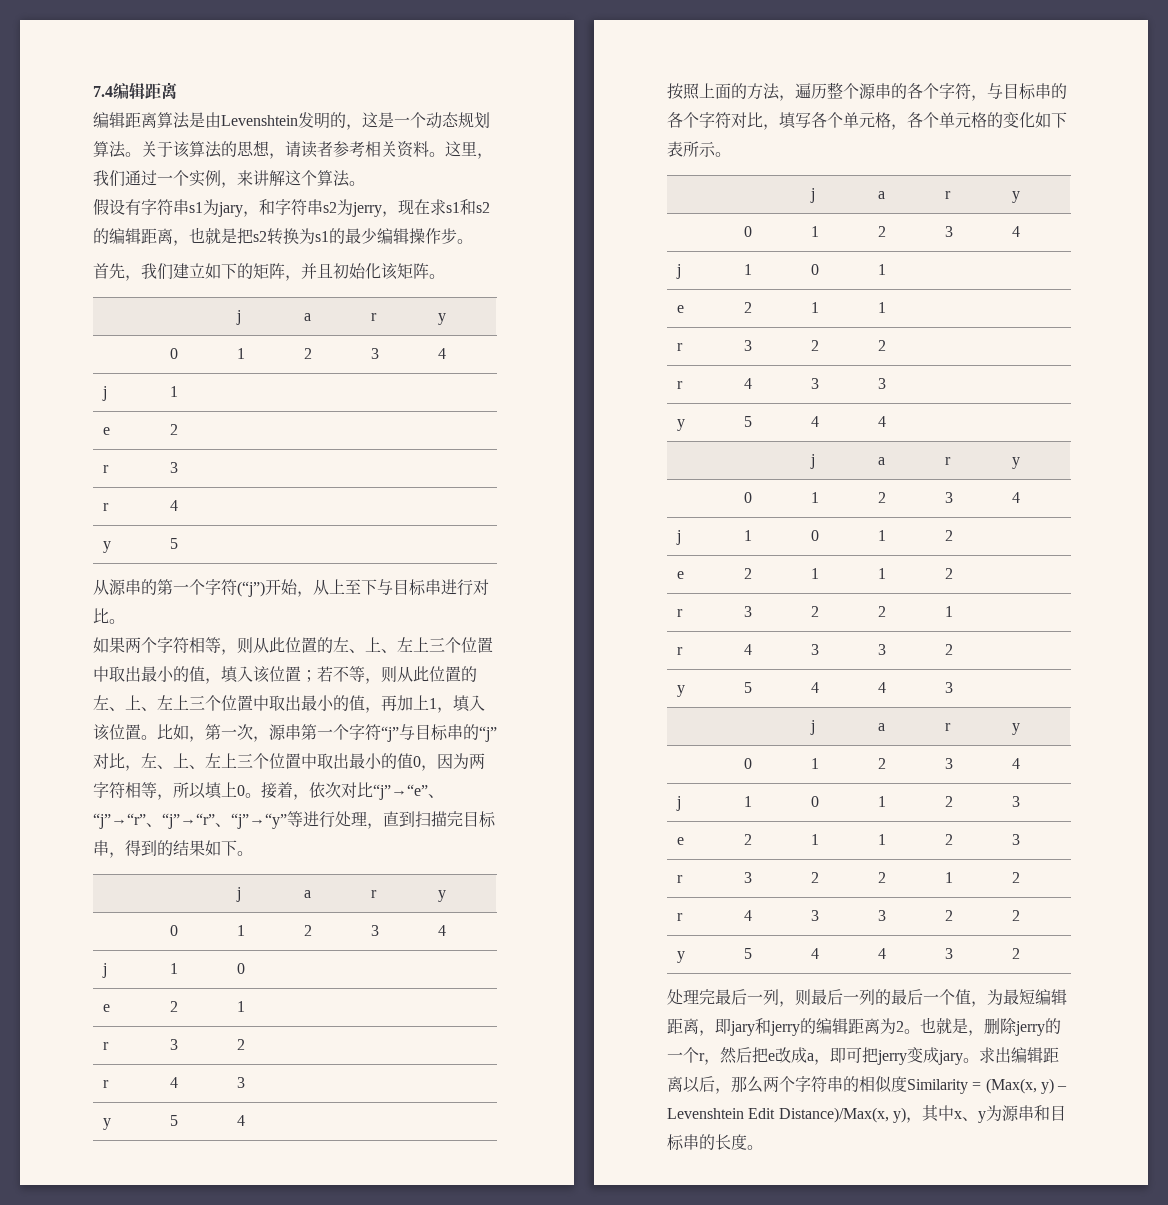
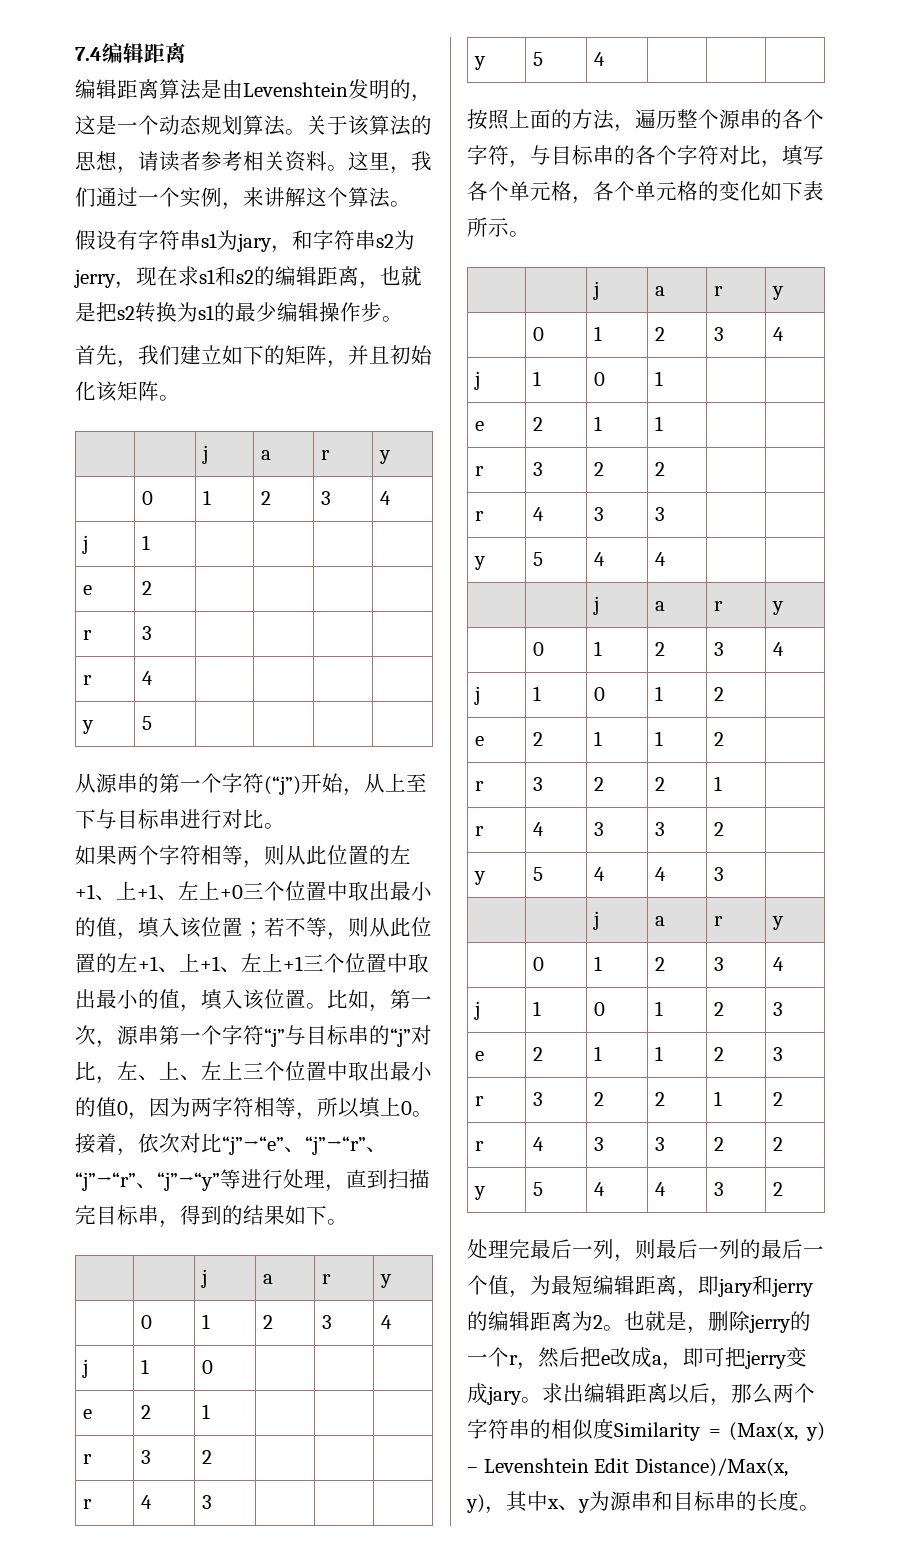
- 如果两个字符相等，则从此位置的左、上、左上三个位置中取出最小的值，填入该位置；若不等，则从此位置的左、上、左上三个位置中取出最小的值，再加上1，填入该位置。
+ 如果两个字符相等，则从此位置的左+1、上+1、左上+0三个位置中取出最小的值，填入该位置；若不等，则从此位置的左+1、上+1、左上+1三个位置中取出最小的值，填入该位置。

